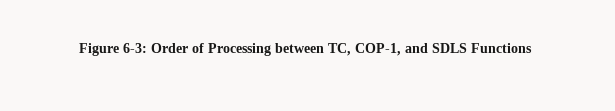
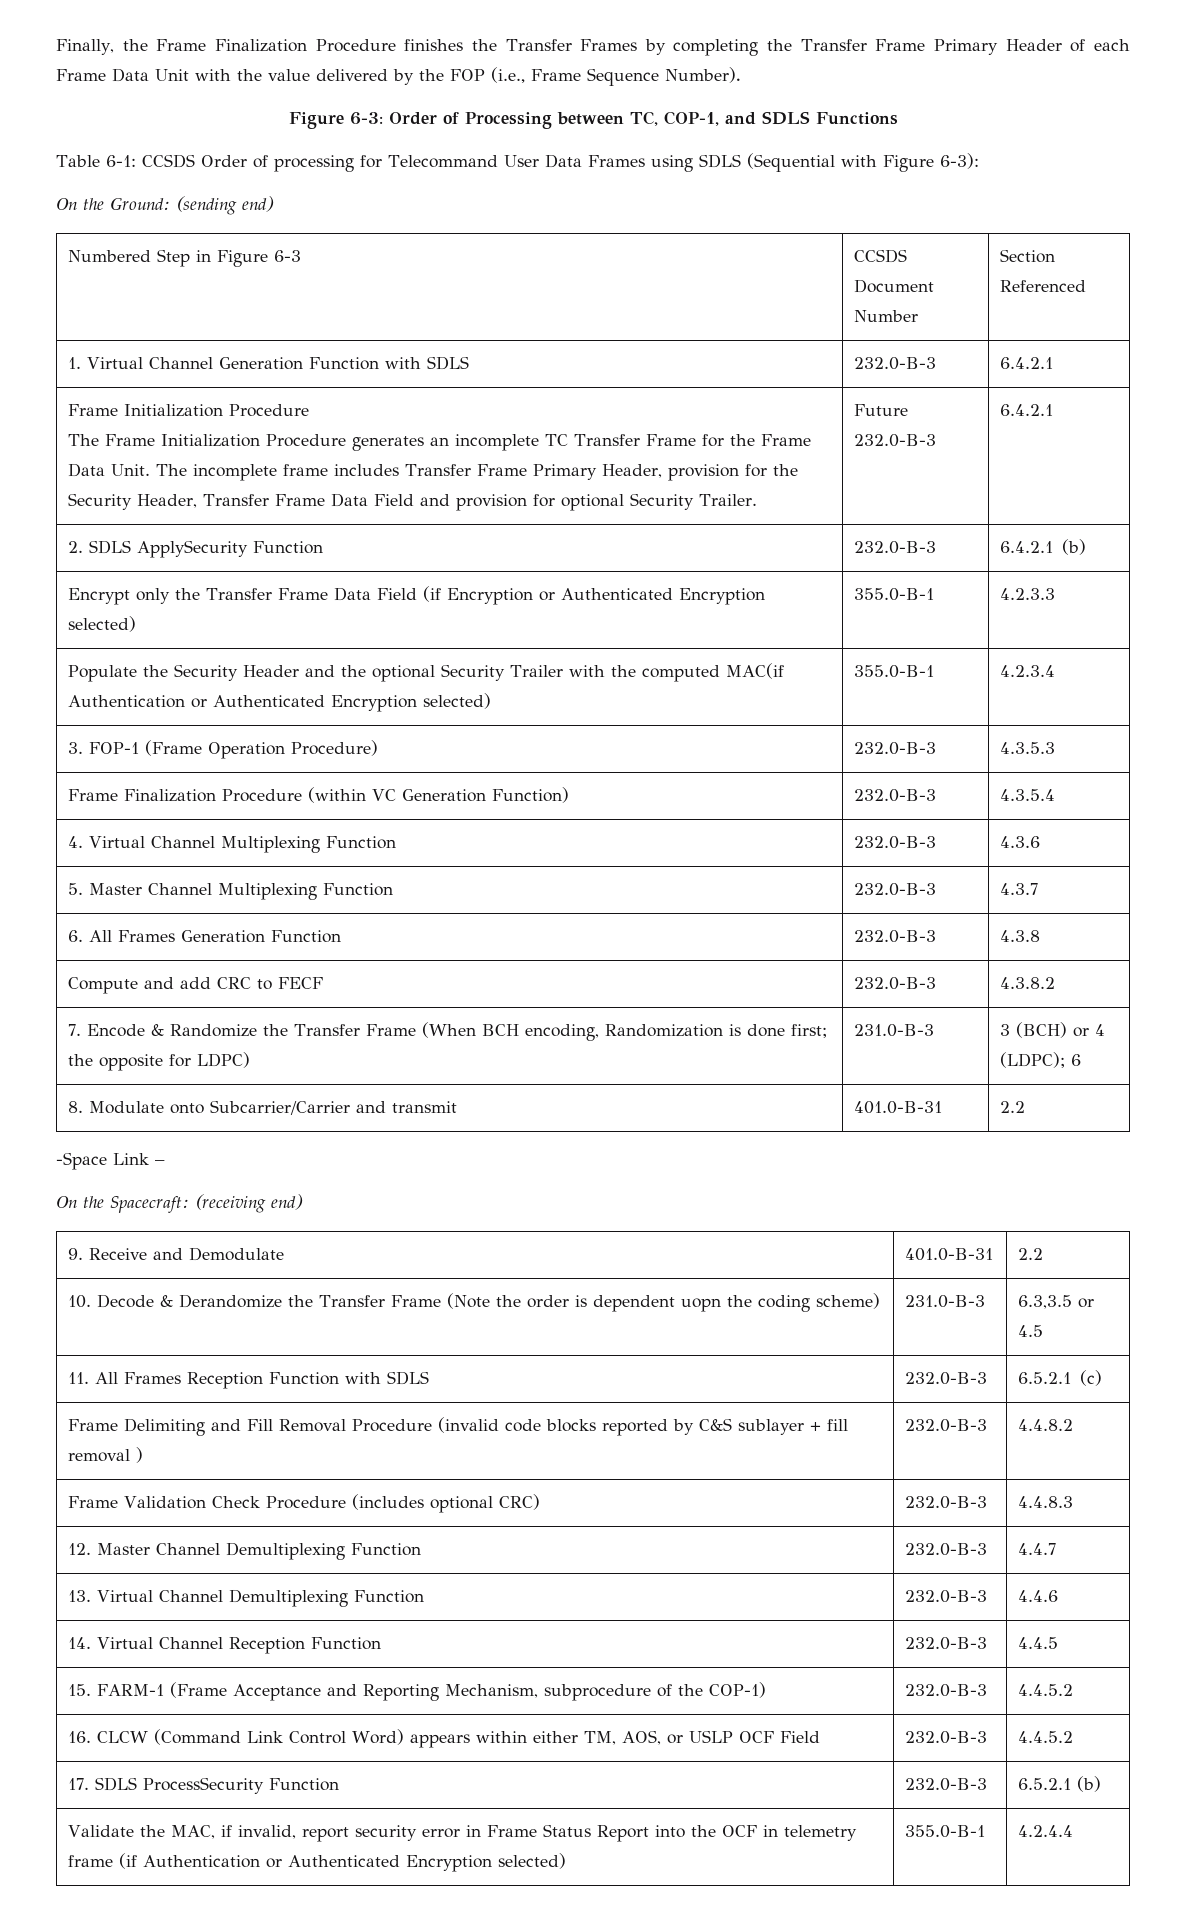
+ Finally, the Frame Finalization Procedure finishes the Transfer Frames by completing the Transfer Frame Primary Header of each Frame Data Unit with the value delivered by the FOP (i.e., Frame Sequence Number).
+ Table 6-1: CCSDS Order of processing for Telecommand User Data Frames using SDLS (Sequential with Figure 6-3):
+ On the Ground: (sending end)
+ Numbered Step in Figure 6-3 | CCSDS Document Number | Section Referenced
+ 1. Virtual Channel Generation Function with SDLS | 232.0-B-3 | 6.4.2.1
+ Frame Initialization Procedure
+ The Frame Initialization Procedure generates an incomplete TC Transfer Frame for the Frame Data Unit. The incomplete frame includes Transfer Frame Primary Header, provision for the Security Header, Transfer Frame Data Field and provision for optional Security Trailer. | Future 232.0-B-3 | 6.4.2.1
+ 2. SDLS ApplySecurity Function | 232.0-B-3 | 6.4.2.1 (b)
+ Encrypt only the Transfer Frame Data Field (if Encryption or Authenticated Encryption selected) | 355.0-B-1 | 4.2.3.3
+ Populate the Security Header and the optional Security Trailer with the computed MAC(if Authentication or Authenticated Encryption selected) | 355.0-B-1 | 4.2.3.4
+ 3. FOP-1 (Frame Operation Procedure) | 232.0-B-3 | 4.3.5.3
+ Frame Finalization Procedure (within VC Generation Function) | 232.0-B-3 | 4.3.5.4
+ 4. Virtual Channel Multiplexing Function | 232.0-B-3 | 4.3.6
+ 5. Master Channel Multiplexing Function | 232.0-B-3 | 4.3.7
+ 6. All Frames Generation Function | 232.0-B-3 | 4.3.8
+ Compute and add CRC to FECF | 232.0-B-3 | 4.3.8.2
+ 7. Encode & Randomize the Transfer Frame (When BCH encoding, Randomization is done first; the opposite for LDPC) | 231.0-B-3 | 3 (BCH) or 4 (LDPC); 6
+ 8. Modulate onto Subcarrier/Carrier and transmit | 401.0-B-31 | 2.2
+ -Space Link –
+ On the Spacecraft: (receiving end)
+ 9. Receive and Demodulate | 401.0-B-31 | 2.2
+ 10. Decode & Derandomize the Transfer Frame (Note the order is dependent uopn the coding scheme) | 231.0-B-3 | 6.3,3.5 or 4.5
+ 11. All Frames Reception Function with SDLS | 232.0-B-3 | 6.5.2.1 (c)
+ Frame Delimiting and Fill Removal Procedure (invalid code blocks reported by C&S sublayer + fill removal ) | 232.0-B-3 | 4.4.8.2
+ Frame Validation Check Procedure (includes optional CRC) | 232.0-B-3 | 4.4.8.3
+ 12. Master Channel Demultiplexing Function | 232.0-B-3 | 4.4.7
+ 13. Virtual Channel Demultiplexing Function | 232.0-B-3 | 4.4.6
+ 14. Virtual Channel Reception Function | 232.0-B-3 | 4.4.5
+ 15. FARM-1 (Frame Acceptance and Reporting Mechanism, subprocedure of the COP-1) | 232.0-B-3 | 4.4.5.2
+ 16. CLCW (Command Link Control Word) appears within either TM, AOS, or USLP OCF Field | 232.0-B-3 | 4.4.5.2
+ 17. SDLS ProcessSecurity Function | 232.0-B-3 | 6.5.2.1 (b)
+ Validate the MAC, if invalid, report security error in Frame Status Report into the OCF in telemetry frame (if Authentication or Authenticated Encryption selected) | 355.0-B-1 | 4.2.4.4

